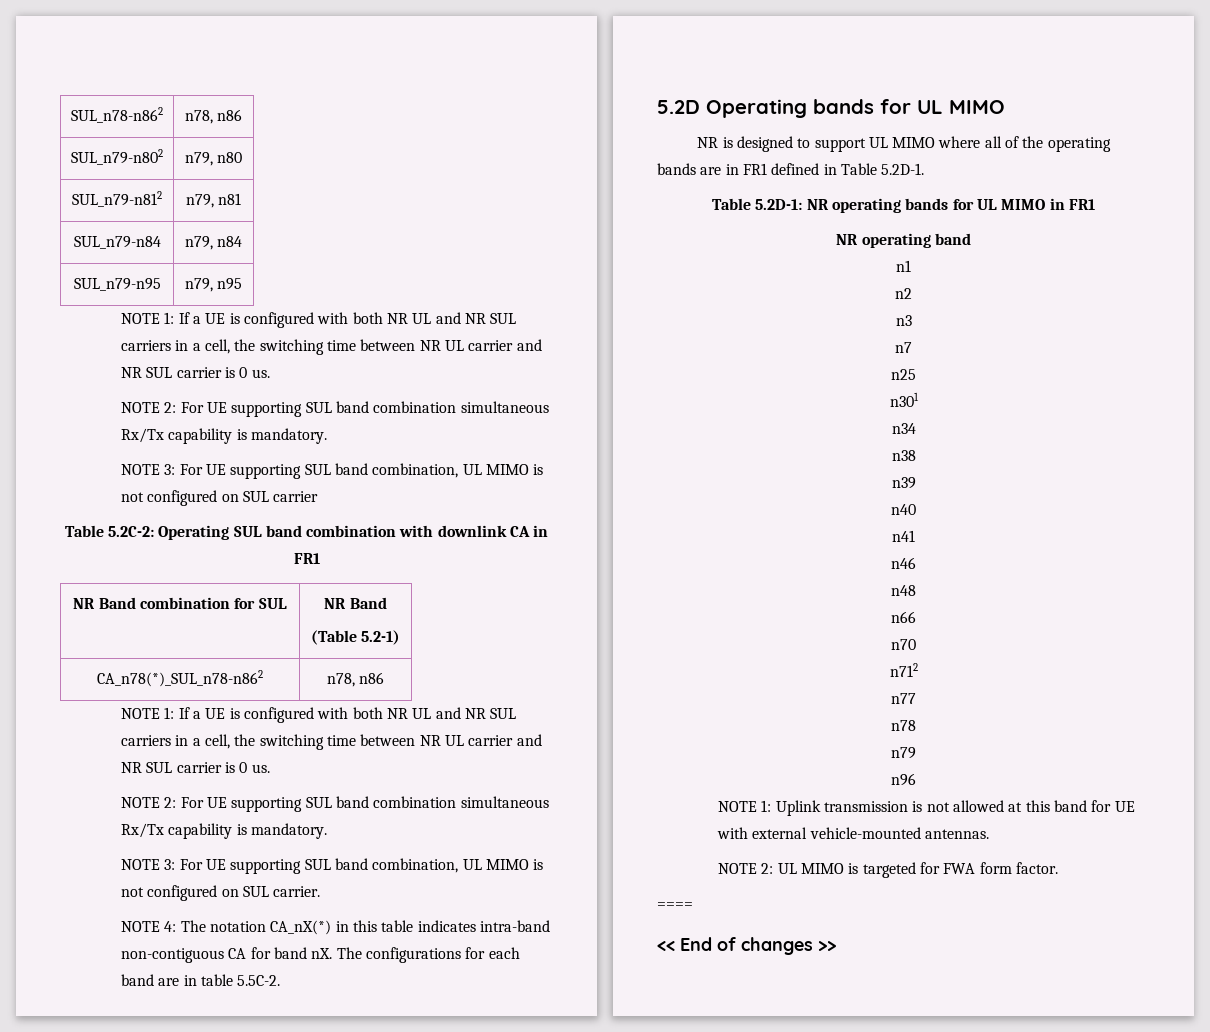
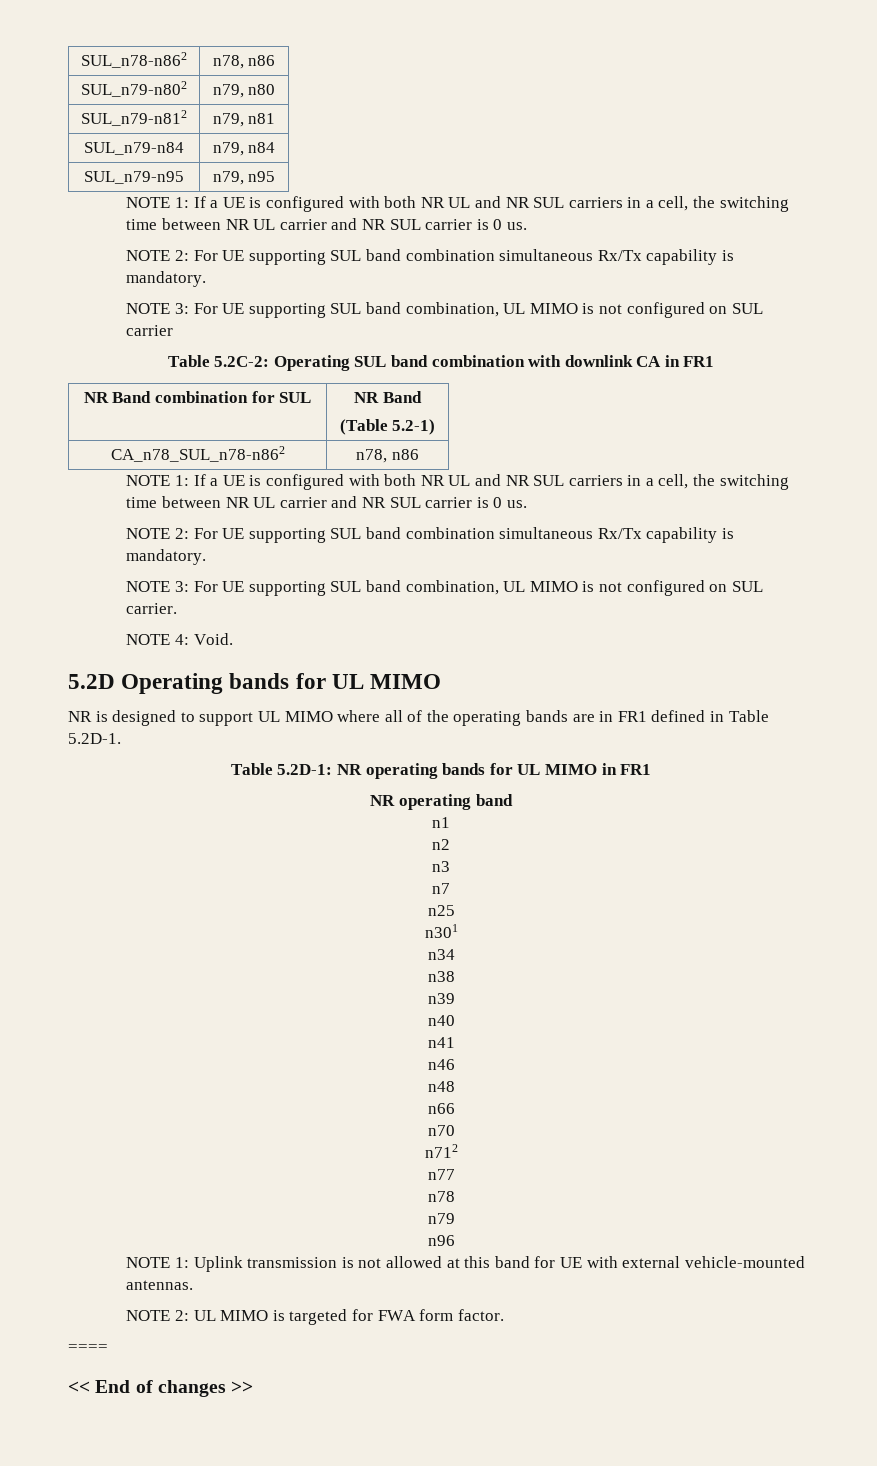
- CA_n78(*)_SUL_n78-n862 | n78, n86
+ CA_n78_SUL_n78-n862 | n78, n86
- NOTE 4: The notation CA_nX(*) in this table indicates intra-band non-contiguous CA for band nX. The configurations for each band are in table 5.5C-2.
+ NOTE 4: Void.

